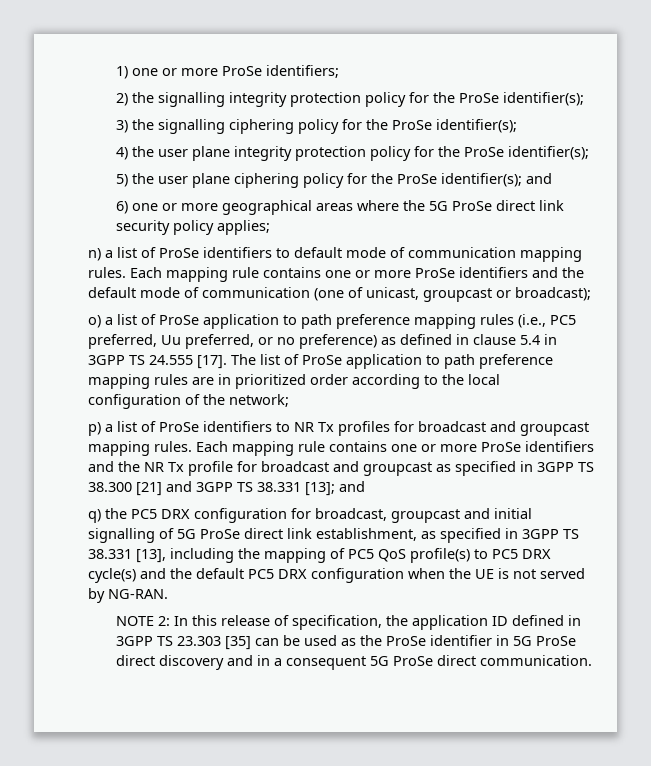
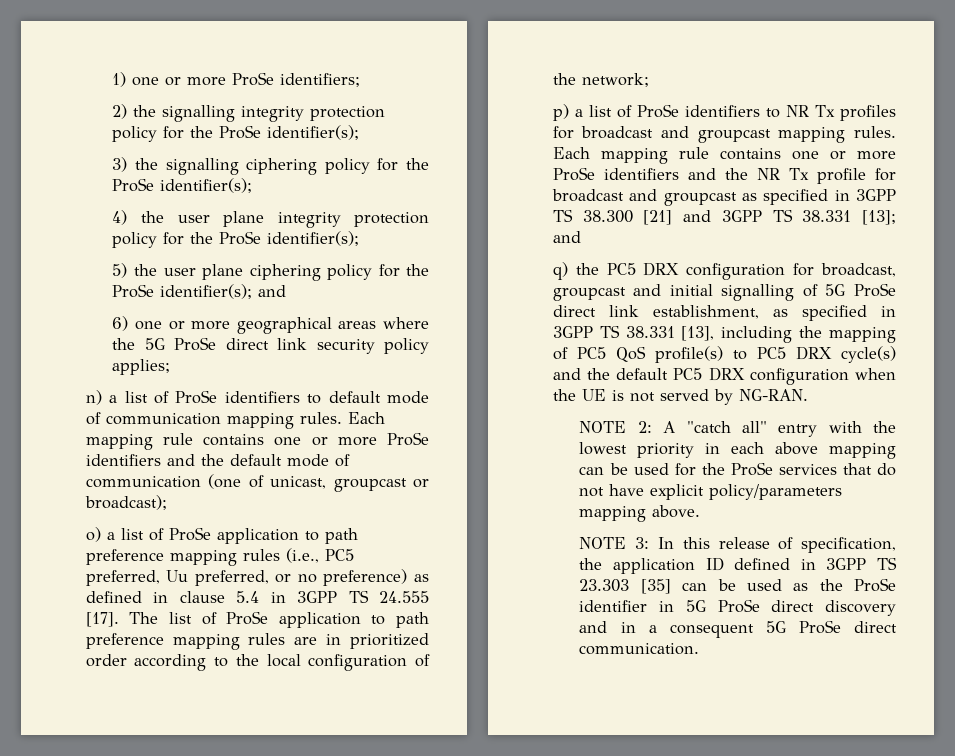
- NOTE 2: In this release of specification, the application ID defined in 3GPP TS 23.303 [35] can be used as the ProSe identifier in 5G ProSe direct discovery and in a consequent 5G ProSe direct communication.
+ NOTE 2: A "catch all" entry with the lowest priority in each above mapping can be used for the ProSe services that do not have explicit policy/parameters mapping above.
+ NOTE 3: In this release of specification, the application ID defined in 3GPP TS 23.303 [35] can be used as the ProSe identifier in 5G ProSe direct discovery and in a consequent 5G ProSe direct communication.

